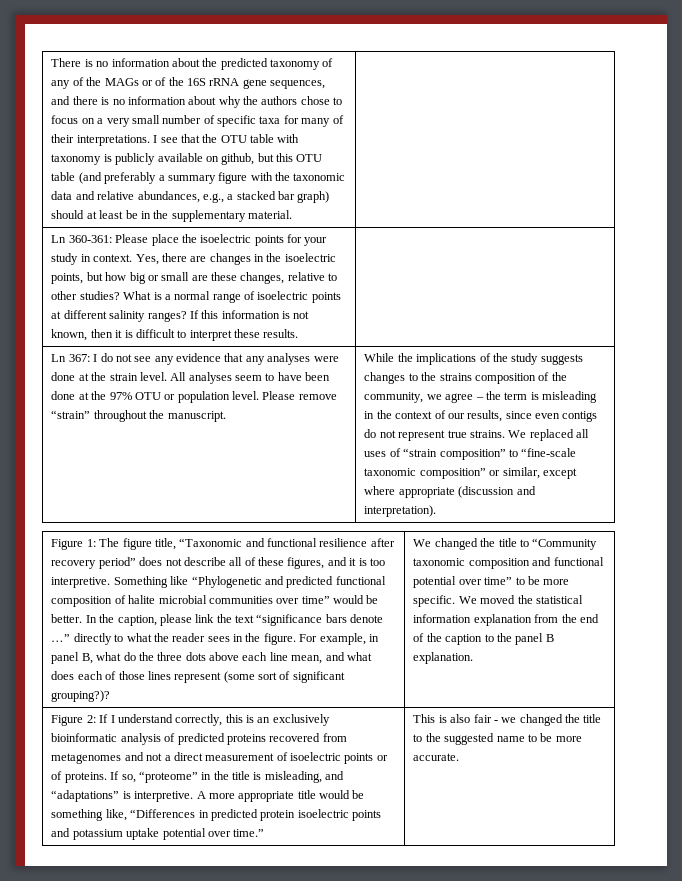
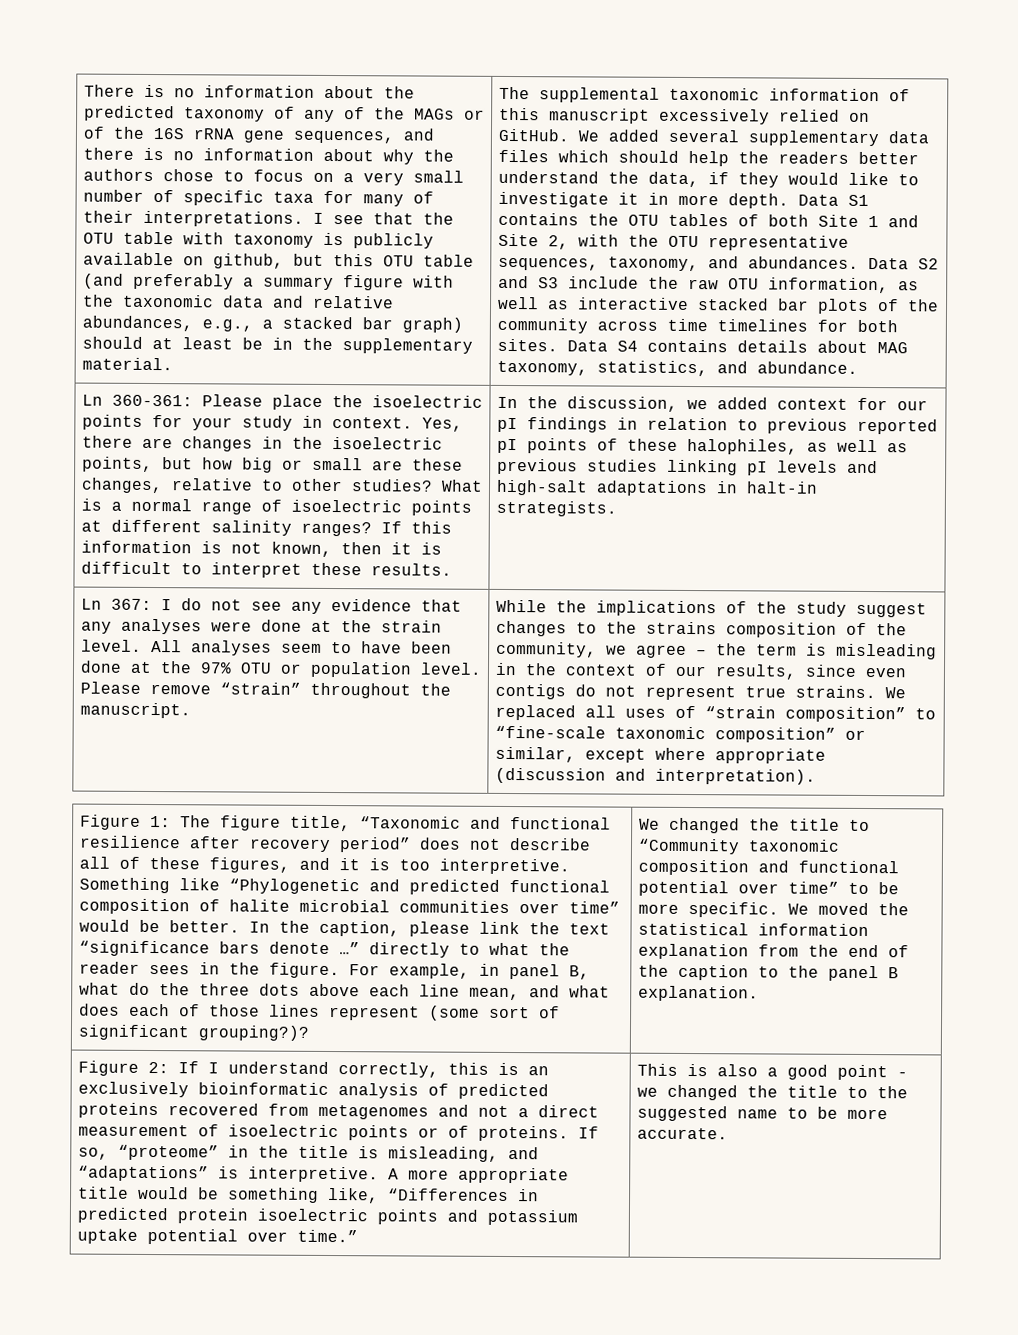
+ The supplemental taxonomic information of this manuscript excessively relied on GitHub. We added several supplementary data files which should help the readers better understand the data, if they would like to investigate it in more depth. Data S1 contains the OTU tables of both Site 1 and Site 2, with the OTU representative sequences, taxonomy, and abundances. Data S2 and S3 include the raw OTU information, as well as interactive stacked bar plots of the community across time timelines for both sites. Data S4 contains details about MAG taxonomy, statistics, and abundance.
+ In the discussion, we added context for our pI findings in relation to previous reported pI points of these halophiles, as well as previous studies linking pI levels and high-salt adaptations in halt-in strategists.
- While the implications of the study suggests changes to the strains composition of the community, we agree – the term is misleading in the context of our results, since even contigs do not represent true strains.
+ While the implications of the study suggest changes to the strains composition of the community, we agree – the term is misleading in the context of our results, since even contigs do not represent true strains.
- This is also fair - we changed the title to the suggested name to be more accurate.
+ This is also a good point - we changed the title to the suggested name to be more accurate.

